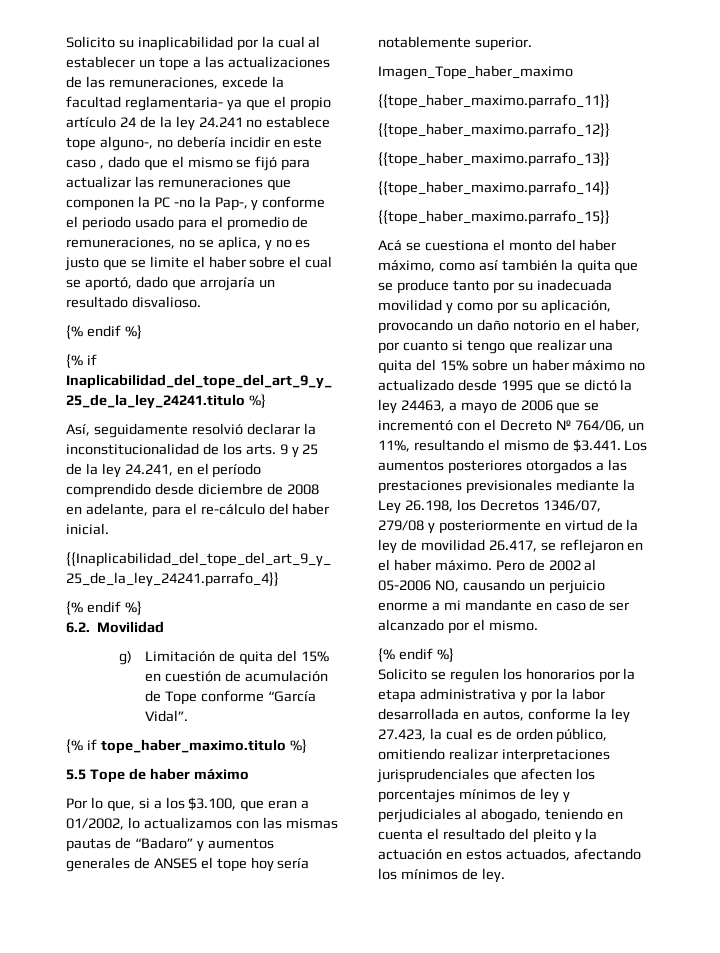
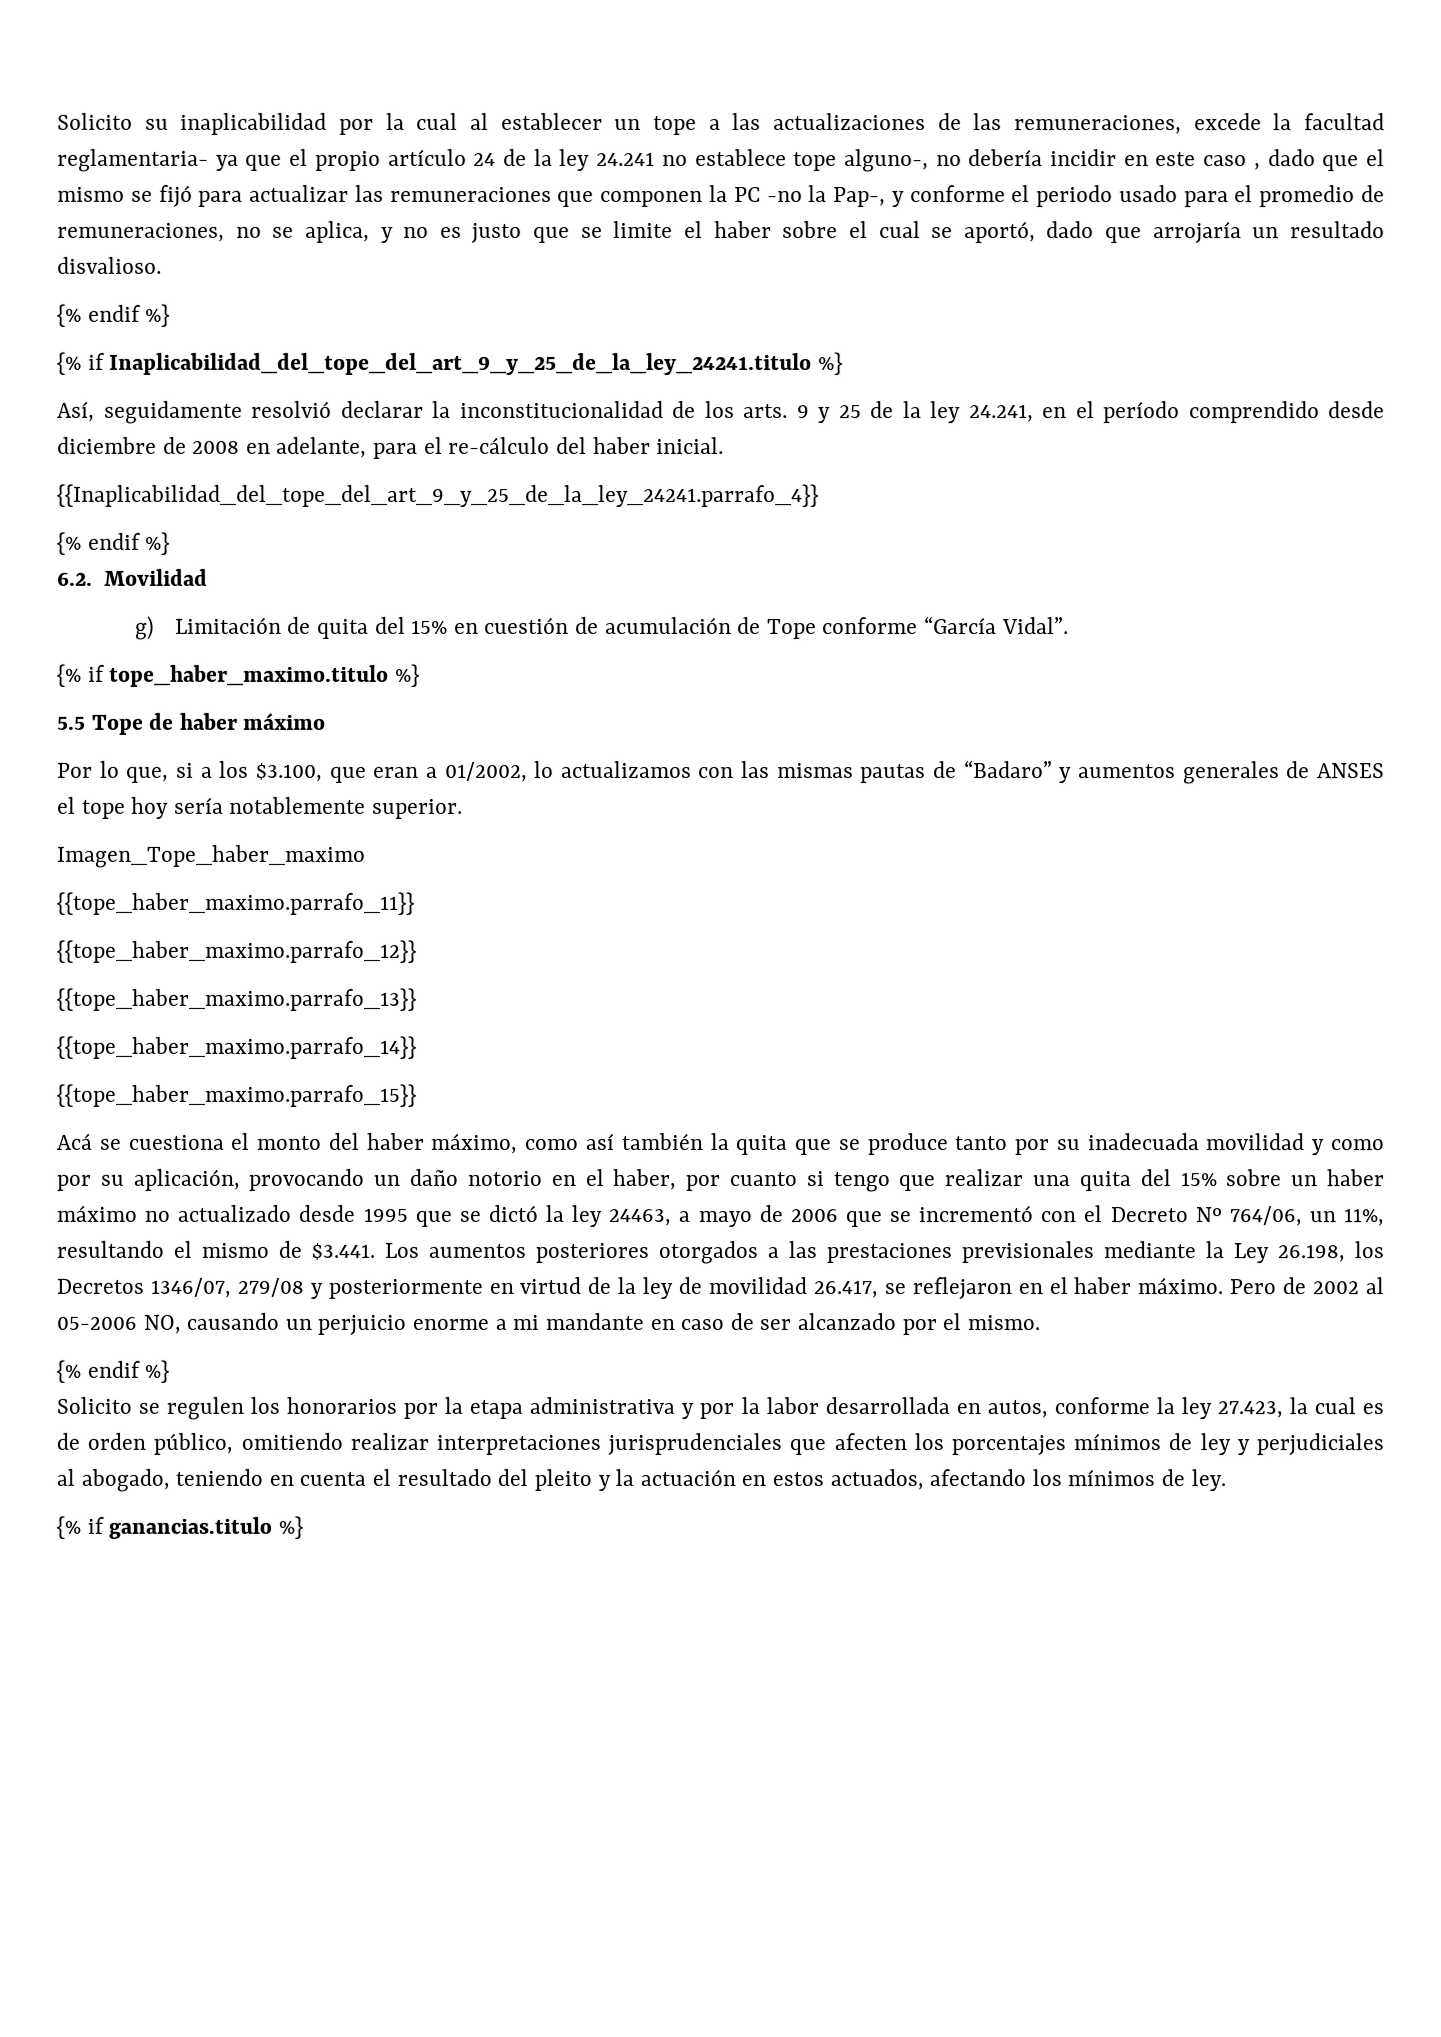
+ {% if ganancias.titulo %}

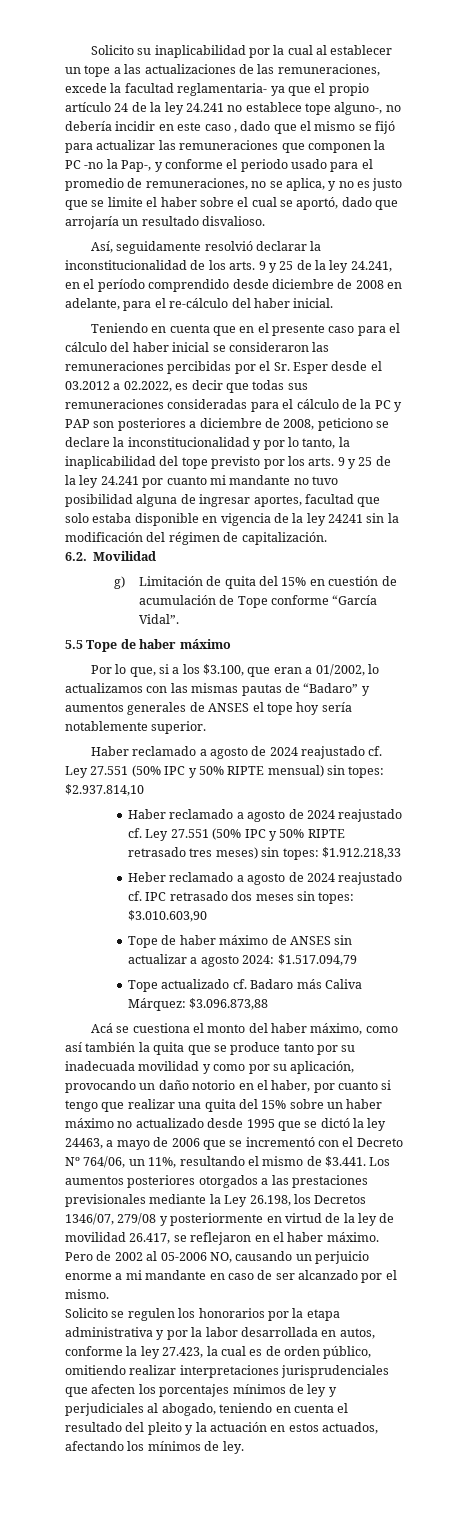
  Solicito su inaplicabilidad por la cual al establecer un tope a las actualizaciones de las remuneraciones, excede la facultad reglamentaria- ya que el propio artículo 24 de la ley 24.241 no establece tope alguno-, no debería incidir en este caso , dado que el mismo se fijó para actualizar las remuneraciones que componen la PC -no la Pap-, y conforme el periodo usado para el promedio de remuneraciones, no se aplica, y no es justo que se limite el haber sobre el cual se aportó, dado que arrojaría un resultado disvalioso.
- {% endif %}
- {% if Inaplicabilidad_del_tope_del_art_9_y_25_de_la_ley_24241.titulo %}
- {{Inaplicabilidad_del_tope_del_art_9_y_25_de_la_ley_24241.parrafo_4}}
- {% endif %}
+ Teniendo en cuenta que en el presente caso para el cálculo del haber inicial se consideraron las remuneraciones percibidas por el Sr. Esper desde el 03.2012 a 02.2022, es decir que todas sus remuneraciones consideradas para el cálculo de la PC y PAP son posteriores a diciembre de 2008, peticiono se declare la inconstitucionalidad y por lo tanto, la inaplicabilidad del tope previsto por los arts. 9 y 25 de la ley 24.241 por cuanto mi mandante no tuvo posibilidad alguna de ingresar aportes, facultad que solo estaba disponible en vigencia de la ley 24241 sin la modificación del régimen de capitalización.
- {% if tope_haber_maximo.titulo %}
- Imagen_Tope_haber_maximo
- {{tope_haber_maximo.parrafo_11}}
- {{tope_haber_maximo.parrafo_12}}
- {{tope_haber_maximo.parrafo_13}}
- {{tope_haber_maximo.parrafo_14}}
- {{tope_haber_maximo.parrafo_15}}
+ Haber reclamado a agosto de 2024 reajustado cf. Ley 27.551 (50% IPC y 50% RIPTE mensual) sin topes: $2.937.814,10
+ Haber reclamado a agosto de 2024 reajustado cf. Ley 27.551 (50% IPC y 50% RIPTE retrasado tres meses) sin topes: $1.912.218,33
+ Heber reclamado a agosto de 2024 reajustado cf. IPC retrasado dos meses sin topes: $3.010.603,90
+ Tope de haber máximo de ANSES sin actualizar a agosto 2024: $1.517.094,79
+ Tope actualizado cf. Badaro más Caliva Márquez: $3.096.873,88
  Pero de 2002 al 05-2006 NO, causando un perjuicio enorme a mi mandante en caso de ser alcanzado por el mismo.
- {% endif %}
- {% if ganancias.titulo %}

